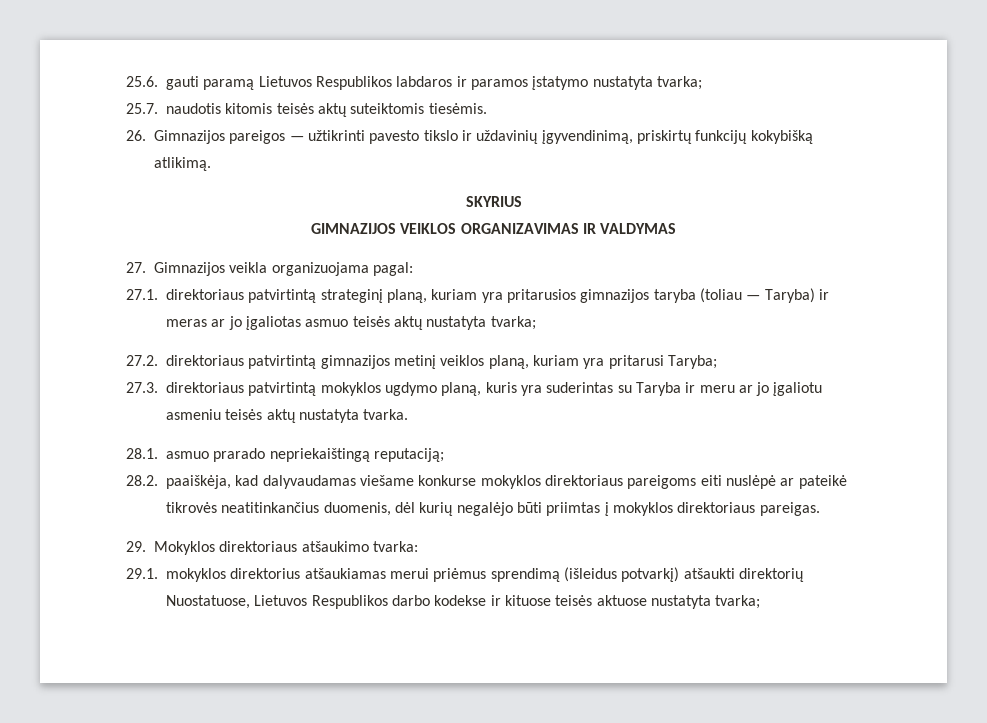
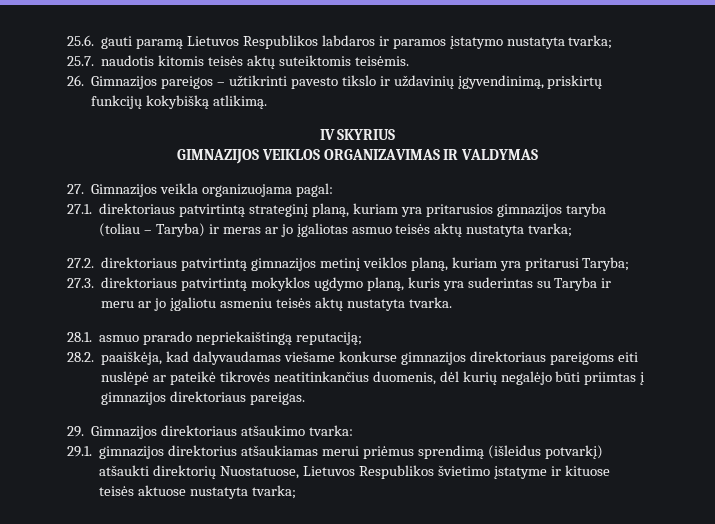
- 25.7. naudotis kitomis teisės aktų suteiktomis tiesėmis.
+ 25.7. naudotis kitomis teisės aktų suteiktomis teisėmis.
- 26. Gimnazijos pareigos — užtikrinti pavesto tikslo ir uždavinių įgyvendinimą, priskirtų funkcijų kokybišką atlikimą.
+ 26. Gimnazijos pareigos – užtikrinti pavesto tikslo ir uždavinių įgyvendinimą, priskirtų funkcijų kokybišką atlikimą.
- SKYRIUS
+ IV SKYRIUS
- 27.1. direktoriaus patvirtintą strateginį planą, kuriam yra pritarusios gimnazijos taryba (toliau — Taryba) ir meras ar jo įgaliotas asmuo teisės aktų nustatyta tvarka;
+ 27.1. direktoriaus patvirtintą strateginį planą, kuriam yra pritarusios gimnazijos taryba (toliau – Taryba) ir meras ar jo įgaliotas asmuo teisės aktų nustatyta tvarka;
- 28.2. paaiškėja, kad dalyvaudamas viešame konkurse mokyklos direktoriaus pareigoms eiti nuslėpė ar pateikė tikrovės neatitinkančius duomenis, dėl kurių negalėjo būti priimtas į mokyklos direktoriaus pareigas.
+ 28.2. paaiškėja, kad dalyvaudamas viešame konkurse gimnazijos direktoriaus pareigoms eiti nuslėpė ar pateikė tikrovės neatitinkančius duomenis, dėl kurių negalėjo būti priimtas į gimnazijos direktoriaus pareigas.
- 29. Mokyklos direktoriaus atšaukimo tvarka:
+ 29. Gimnazijos direktoriaus atšaukimo tvarka:
- 29.1. mokyklos direktorius atšaukiamas merui priėmus sprendimą (išleidus potvarkį) atšaukti direktorių Nuostatuose, Lietuvos Respublikos darbo kodekse ir kituose teisės aktuose nustatyta tvarka;
+ 29.1. gimnazijos direktorius atšaukiamas merui priėmus sprendimą (išleidus potvarkį) atšaukti direktorių Nuostatuose, Lietuvos Respublikos švietimo įstatyme ir kituose teisės aktuose nustatyta tvarka;

